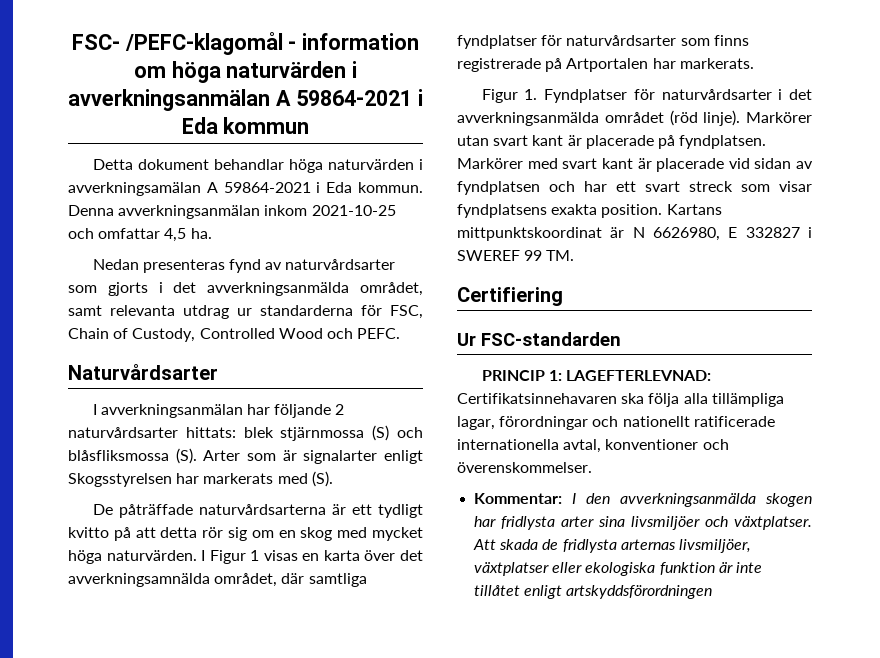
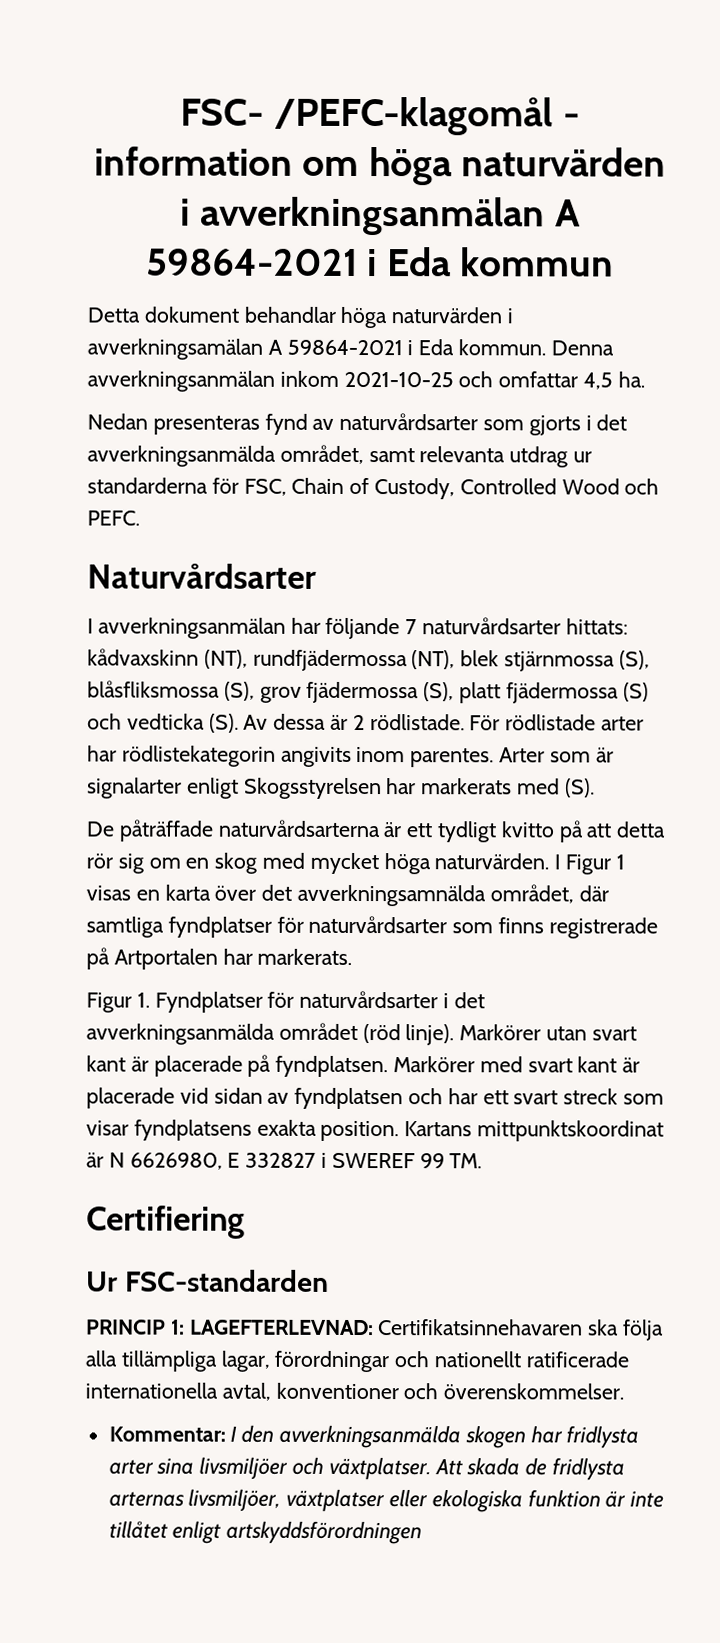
- I avverkningsanmälan har följande 2 naturvårdsarter hittats: blek stjärnmossa (S) och blåsfliksmossa (S). Arter som är signalarter enligt Skogsstyrelsen har markerats med (S).
+ I avverkningsanmälan har följande 7 naturvårdsarter hittats: kådvaxskinn (NT), rundfjädermossa (NT), blek stjärnmossa (S), blåsfliksmossa (S), grov fjädermossa (S), platt fjädermossa (S) och vedticka (S). Av dessa är 2 rödlistade. För rödlistade arter har rödlistekategorin angivits inom parentes. Arter som är signalarter enligt Skogsstyrelsen har markerats med (S).

